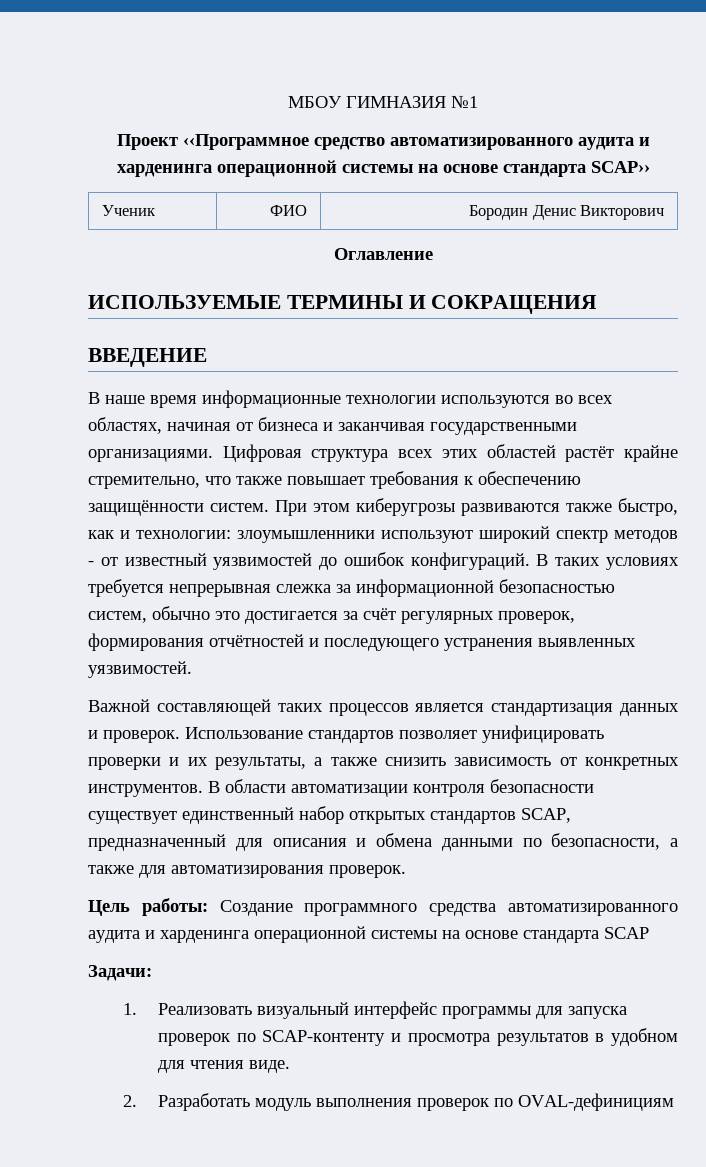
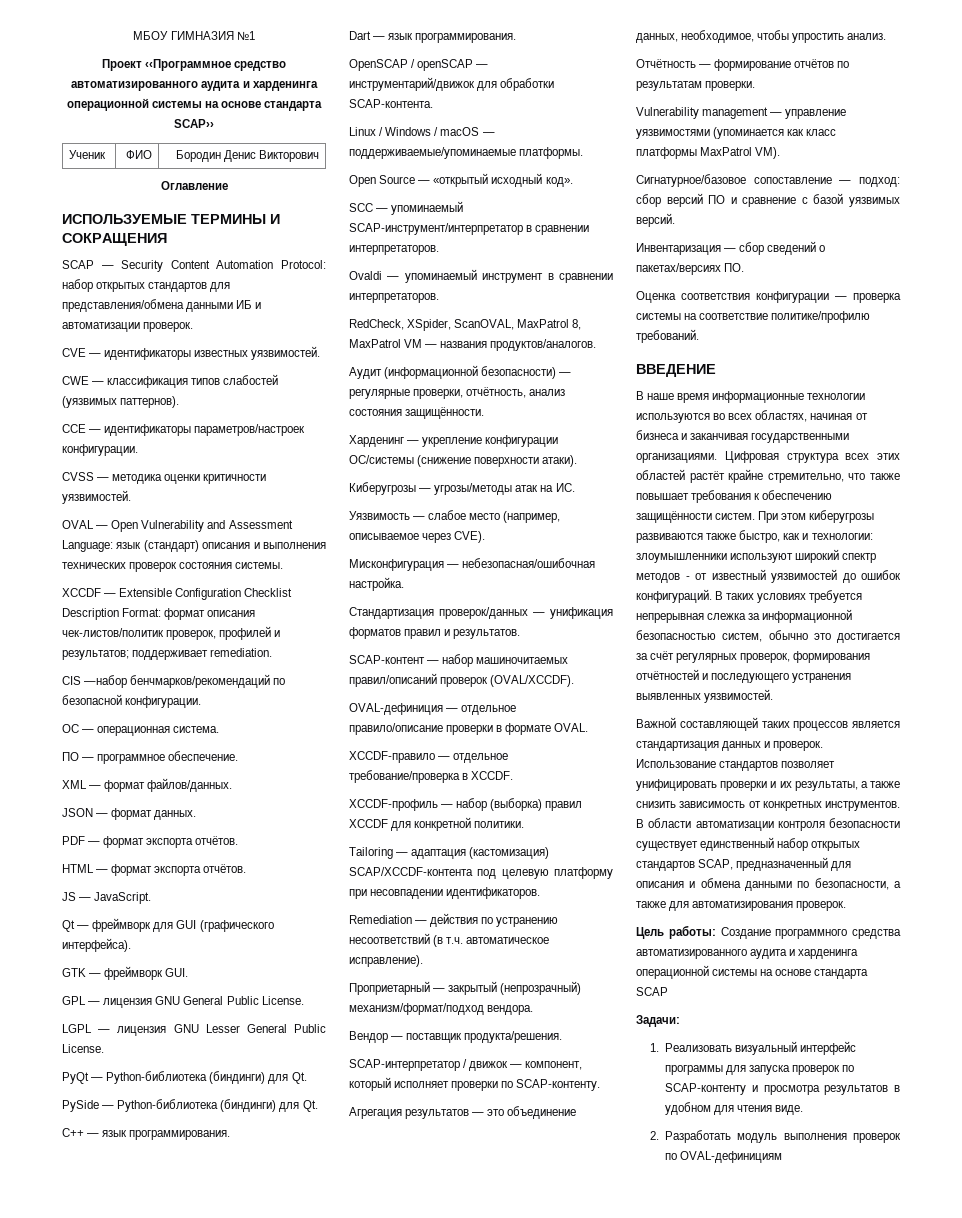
+ SCAP — Security Content Automation Protocol: набор открытых стандартов для представления/обмена данными ИБ и автоматизации проверок.
+ CVE — идентификаторы известных уязвимостей.
+ CWE — классификация типов слабостей (уязвимых паттернов).
+ CCE — идентификаторы параметров/настроек конфигурации.
+ CVSS — методика оценки критичности уязвимостей.
+ OVAL — Open Vulnerability and Assessment Language: язык (стандарт) описания и выполнения технических проверок состояния системы.
+ XCCDF — Extensible Configuration Checklist Description Format: формат описания чек-листов/политик проверок, профилей и результатов; поддерживает remediation.
+ CIS —набор бенчмарков/рекомендаций по безопасной конфигурации.
+ ОС — операционная система.
+ ПО — программное обеспечение.
+ XML — формат файлов/данных.
+ JSON — формат данных.
+ PDF — формат экспорта отчётов.
+ HTML — формат экспорта отчётов.
+ JS — JavaScript.
+ Qt — фреймворк для GUI (графического интерфейса).
+ GTK — фреймворк GUI.
+ GPL — лицензия GNU General Public License.
+ LGPL — лицензия GNU Lesser General Public License.
+ PyQt — Python-библиотека (биндинги) для Qt.
+ PySide — Python-библиотека (биндинги) для Qt.
+ C++ — язык программирования.
+ Dart — язык программирования.
+ OpenSCAP / openSCAP — инструментарий/движок для обработки SCAP-контента.
+ Linux / Windows / macOS — поддерживаемые/упоминаемые платформы.
+ Open Source — «открытый исходный код».
+ SCC — упоминаемый SCAP-инструмент/интерпретатор в сравнении интерпретаторов.
+ Ovaldi — упоминаемый инструмент в сравнении интерпретаторов.
+ RedCheck, XSpider, ScanOVAL, MaxPatrol 8, MaxPatrol VM — названия продуктов/аналогов.
+ Аудит (информационной безопасности) — регулярные проверки, отчётность, анализ состояния защищённости.
+ Харденинг — укрепление конфигурации ОС/системы (снижение поверхности атаки).
+ Киберугрозы — угрозы/методы атак на ИС.
+ Уязвимость — слабое место (например, описываемое через CVE).
+ Мисконфигурация — небезопасная/ошибочная настройка.
+ Стандартизация проверок/данных — унификация форматов правил и результатов.
+ SCAP-контент — набор машиночитаемых правил/описаний проверок (OVAL/XCCDF).
+ OVAL-дефиниция — отдельное правило/описание проверки в формате OVAL.
+ XCCDF-правило — отдельное требование/проверка в XCCDF.
+ XCCDF-профиль — набор (выборка) правил XCCDF для конкретной политики.
+ Tailoring — адаптация (кастомизация) SCAP/XCCDF-контента под целевую платформу при несовпадении идентификаторов.
+ Remediation — действия по устранению несоответствий (в т.ч. автоматическое исправление).
+ Проприетарный — закрытый (непрозрачный) механизм/формат/подход вендора.
+ Вендор — поставщик продукта/решения.
+ SCAP-интерпретатор / движок — компонент, который исполняет проверки по SCAP-контенту.
+ Агрегация результатов — это объединение данных, необходимое, чтобы упростить анализ.
+ Отчётность — формирование отчётов по результатам проверки.
+ Vulnerability management — управление уязвимостями (упоминается как класс платформы MaxPatrol VM).
+ Сигнатурное/базовое сопоставление — подход: сбор версий ПО и сравнение с базой уязвимых версий.
+ Инвентаризация — сбор сведений о пакетах/версиях ПО.
+ Оценка соответствия конфигурации — проверка системы на соответствие политике/профилю требований.

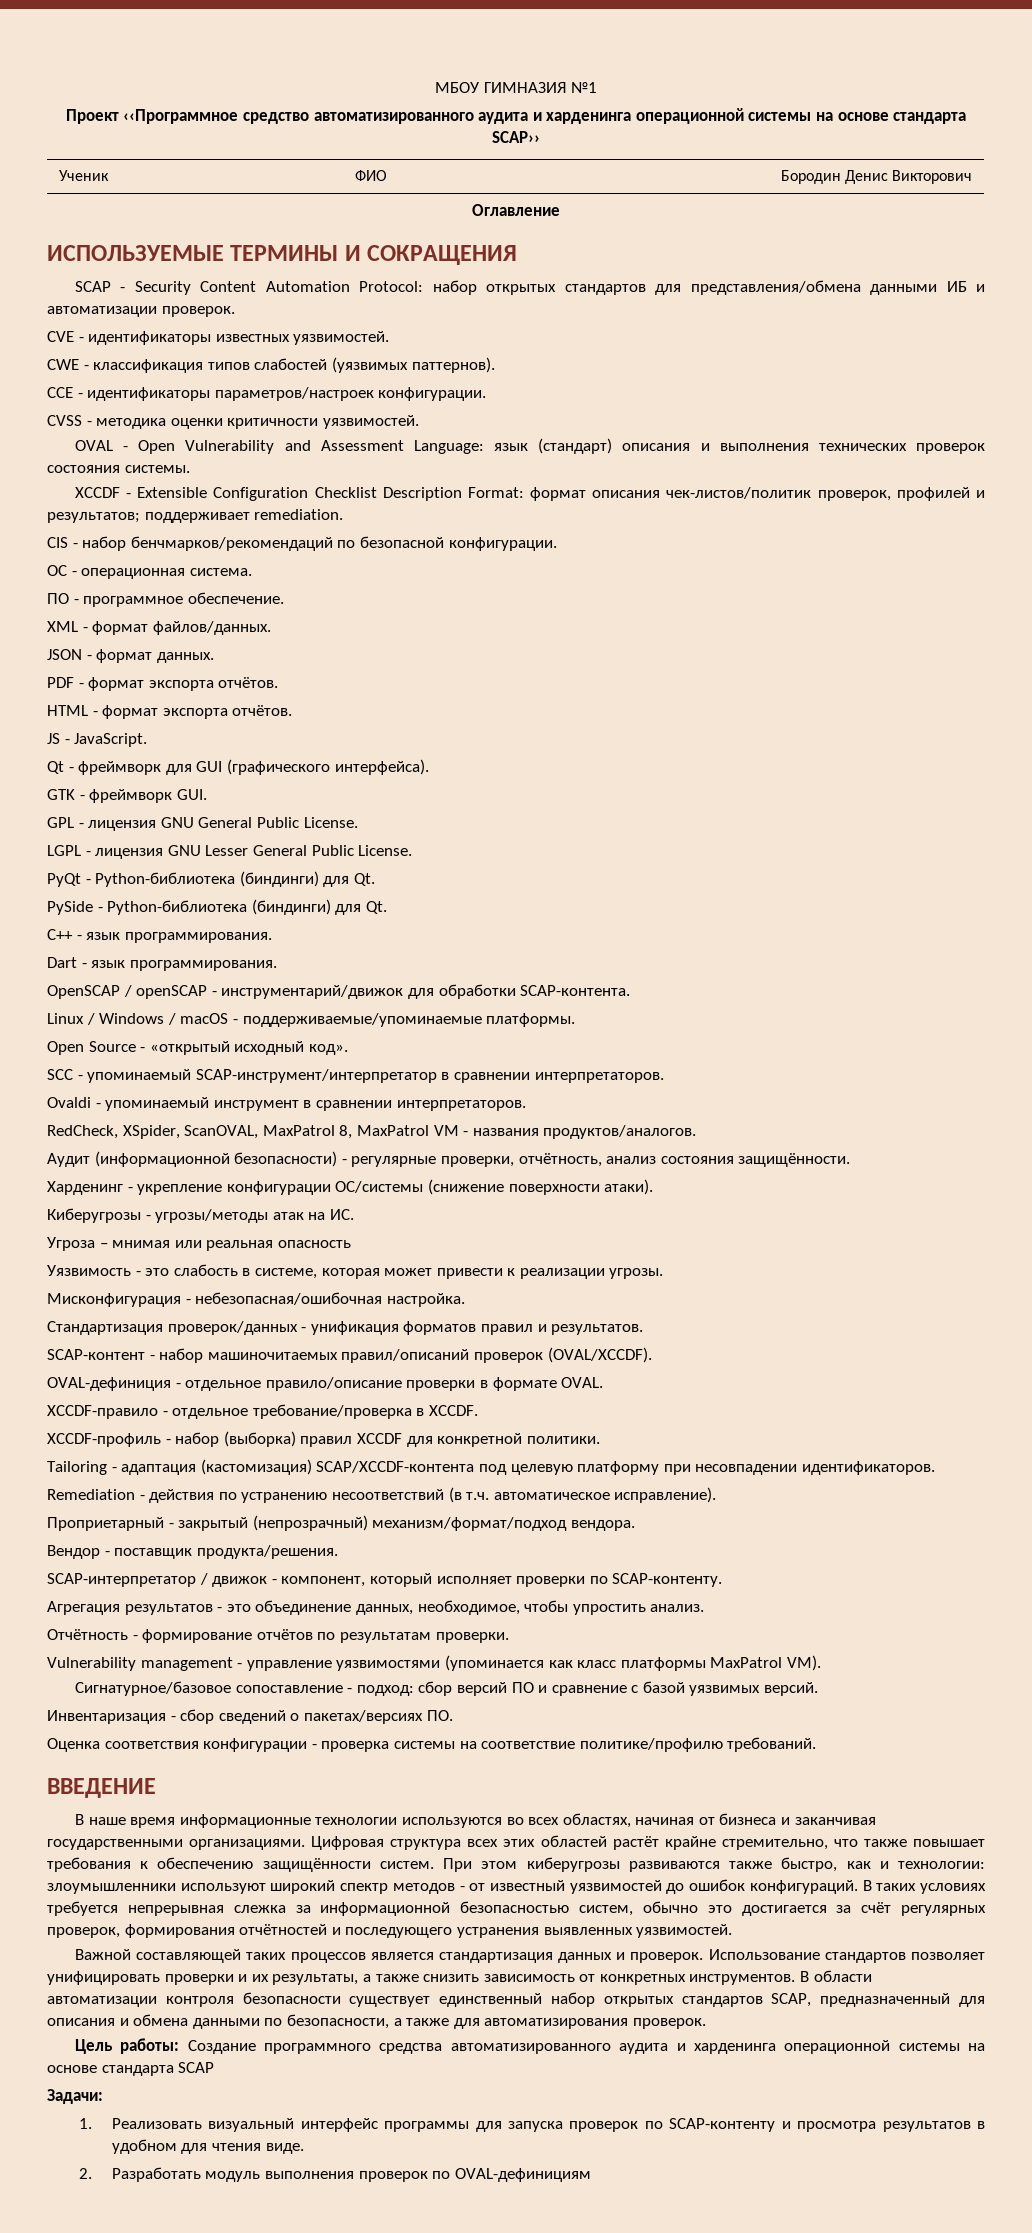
- SCAP — Security Content Automation Protocol: набор открытых стандартов для представления/обмена данными ИБ и автоматизации проверок.
+ SCAP - Security Content Automation Protocol: набор открытых стандартов для представления/обмена данными ИБ и автоматизации проверок.
- CVE — идентификаторы известных уязвимостей.
+ CVE - идентификаторы известных уязвимостей.
- CWE — классификация типов слабостей (уязвимых паттернов).
+ CWE - классификация типов слабостей (уязвимых паттернов).
- CCE — идентификаторы параметров/настроек конфигурации.
+ CCE - идентификаторы параметров/настроек конфигурации.
- CVSS — методика оценки критичности уязвимостей.
+ CVSS - методика оценки критичности уязвимостей.
- OVAL — Open Vulnerability and Assessment Language: язык (стандарт) описания и выполнения технических проверок состояния системы.
+ OVAL - Open Vulnerability and Assessment Language: язык (стандарт) описания и выполнения технических проверок состояния системы.
- XCCDF — Extensible Configuration Checklist Description Format: формат описания чек-листов/политик проверок, профилей и результатов; поддерживает remediation.
+ XCCDF - Extensible Configuration Checklist Description Format: формат описания чек-листов/политик проверок, профилей и результатов; поддерживает remediation.
- CIS —набор бенчмарков/рекомендаций по безопасной конфигурации.
+ CIS - набор бенчмарков/рекомендаций по безопасной конфигурации.
- ОС — операционная система.
+ ОС - операционная система.
- ПО — программное обеспечение.
+ ПО - программное обеспечение.
- XML — формат файлов/данных.
+ XML - формат файлов/данных.
- JSON — формат данных.
+ JSON - формат данных.
- PDF — формат экспорта отчётов.
+ PDF - формат экспорта отчётов.
- HTML — формат экспорта отчётов.
+ HTML - формат экспорта отчётов.
- JS — JavaScript.
+ JS - JavaScript.
- Qt — фреймворк для GUI (графического интерфейса).
+ Qt - фреймворк для GUI (графического интерфейса).
- GTK — фреймворк GUI.
+ GTK - фреймворк GUI.
- GPL — лицензия GNU General Public License.
+ GPL - лицензия GNU General Public License.
- LGPL — лицензия GNU Lesser General Public License.
+ LGPL - лицензия GNU Lesser General Public License.
- PyQt — Python-библиотека (биндинги) для Qt.
+ PyQt - Python-библиотека (биндинги) для Qt.
- PySide — Python-библиотека (биндинги) для Qt.
+ PySide - Python-библиотека (биндинги) для Qt.
- C++ — язык программирования.
+ C++ - язык программирования.
- Dart — язык программирования.
+ Dart - язык программирования.
- OpenSCAP / openSCAP — инструментарий/движок для обработки SCAP-контента.
+ OpenSCAP / openSCAP - инструментарий/движок для обработки SCAP-контента.
- Linux / Windows / macOS — поддерживаемые/упоминаемые платформы.
+ Linux / Windows / macOS - поддерживаемые/упоминаемые платформы.
- Open Source — «открытый исходный код».
+ Open Source - «открытый исходный код».
- SCC — упоминаемый SCAP-инструмент/интерпретатор в сравнении интерпретаторов.
+ SCC - упоминаемый SCAP-инструмент/интерпретатор в сравнении интерпретаторов.
- Ovaldi — упоминаемый инструмент в сравнении интерпретаторов.
+ Ovaldi - упоминаемый инструмент в сравнении интерпретаторов.
- RedCheck, XSpider, ScanOVAL, MaxPatrol 8, MaxPatrol VM — названия продуктов/аналогов.
+ RedCheck, XSpider, ScanOVAL, MaxPatrol 8, MaxPatrol VM - названия продуктов/аналогов.
- Аудит (информационной безопасности) — регулярные проверки, отчётность, анализ состояния защищённости.
+ Аудит (информационной безопасности) - регулярные проверки, отчётность, анализ состояния защищённости.
- Харденинг — укрепление конфигурации ОС/системы (снижение поверхности атаки).
+ Харденинг - укрепление конфигурации ОС/системы (снижение поверхности атаки).
- Киберугрозы — угрозы/методы атак на ИС.
+ Киберугрозы - угрозы/методы атак на ИС.
- Уязвимость — слабое место (например, описываемое через CVE).
+ Угроза – мнимая или реальная опасность
+ Уязвимость - это слабость в системе, которая может привести к реализации угрозы.
- Мисконфигурация — небезопасная/ошибочная настройка.
+ Мисконфигурация - небезопасная/ошибочная настройка.
- Стандартизация проверок/данных — унификация форматов правил и результатов.
+ Стандартизация проверок/данных - унификация форматов правил и результатов.
- SCAP-контент — набор машиночитаемых правил/описаний проверок (OVAL/XCCDF).
+ SCAP-контент - набор машиночитаемых правил/описаний проверок (OVAL/XCCDF).
- OVAL-дефиниция — отдельное правило/описание проверки в формате OVAL.
+ OVAL-дефиниция - отдельное правило/описание проверки в формате OVAL.
- XCCDF-правило — отдельное требование/проверка в XCCDF.
+ XCCDF-правило - отдельное требование/проверка в XCCDF.
- XCCDF-профиль — набор (выборка) правил XCCDF для конкретной политики.
+ XCCDF-профиль - набор (выборка) правил XCCDF для конкретной политики.
- Tailoring — адаптация (кастомизация) SCAP/XCCDF-контента под целевую платформу при несовпадении идентификаторов.
+ Tailoring - адаптация (кастомизация) SCAP/XCCDF-контента под целевую платформу при несовпадении идентификаторов.
- Remediation — действия по устранению несоответствий (в т.ч. автоматическое исправление).
+ Remediation - действия по устранению несоответствий (в т.ч. автоматическое исправление).
- Проприетарный — закрытый (непрозрачный) механизм/формат/подход вендора.
+ Проприетарный - закрытый (непрозрачный) механизм/формат/подход вендора.
- Вендор — поставщик продукта/решения.
+ Вендор - поставщик продукта/решения.
- SCAP-интерпретатор / движок — компонент, который исполняет проверки по SCAP-контенту.
+ SCAP-интерпретатор / движок - компонент, который исполняет проверки по SCAP-контенту.
- Агрегация результатов — это объединение данных, необходимое, чтобы упростить анализ.
+ Агрегация результатов - это объединение данных, необходимое, чтобы упростить анализ.
- Отчётность — формирование отчётов по результатам проверки.
+ Отчётность - формирование отчётов по результатам проверки.
- Vulnerability management — управление уязвимостями (упоминается как класс платформы MaxPatrol VM).
+ Vulnerability management - управление уязвимостями (упоминается как класс платформы MaxPatrol VM).
- Сигнатурное/базовое сопоставление — подход: сбор версий ПО и сравнение с базой уязвимых версий.
+ Сигнатурное/базовое сопоставление - подход: сбор версий ПО и сравнение с базой уязвимых версий.
- Инвентаризация — сбор сведений о пакетах/версиях ПО.
+ Инвентаризация - сбор сведений о пакетах/версиях ПО.
- Оценка соответствия конфигурации — проверка системы на соответствие политике/профилю требований.
+ Оценка соответствия конфигурации - проверка системы на соответствие политике/профилю требований.

